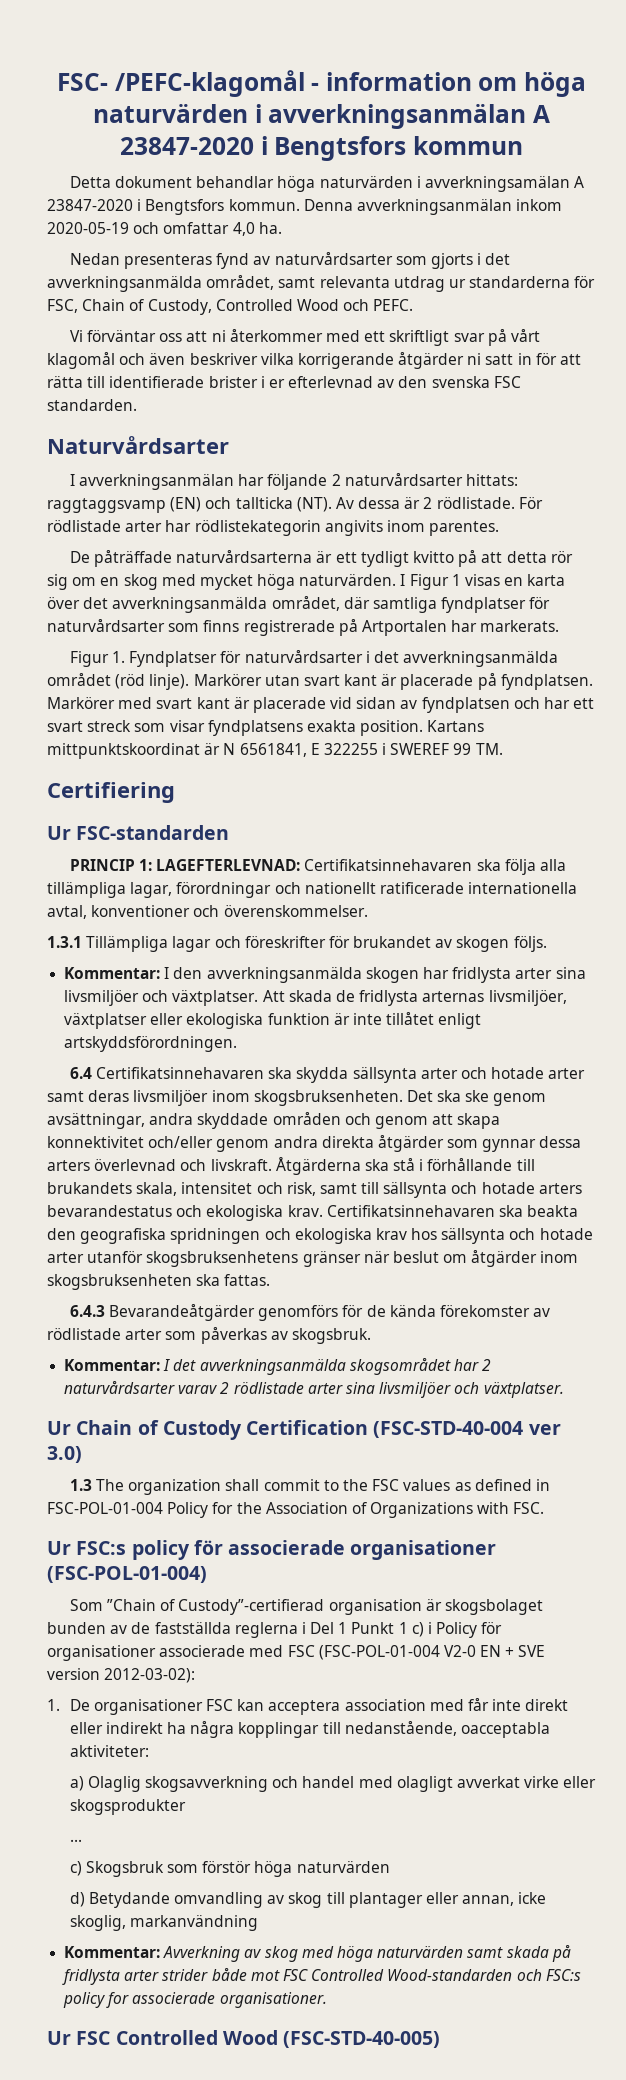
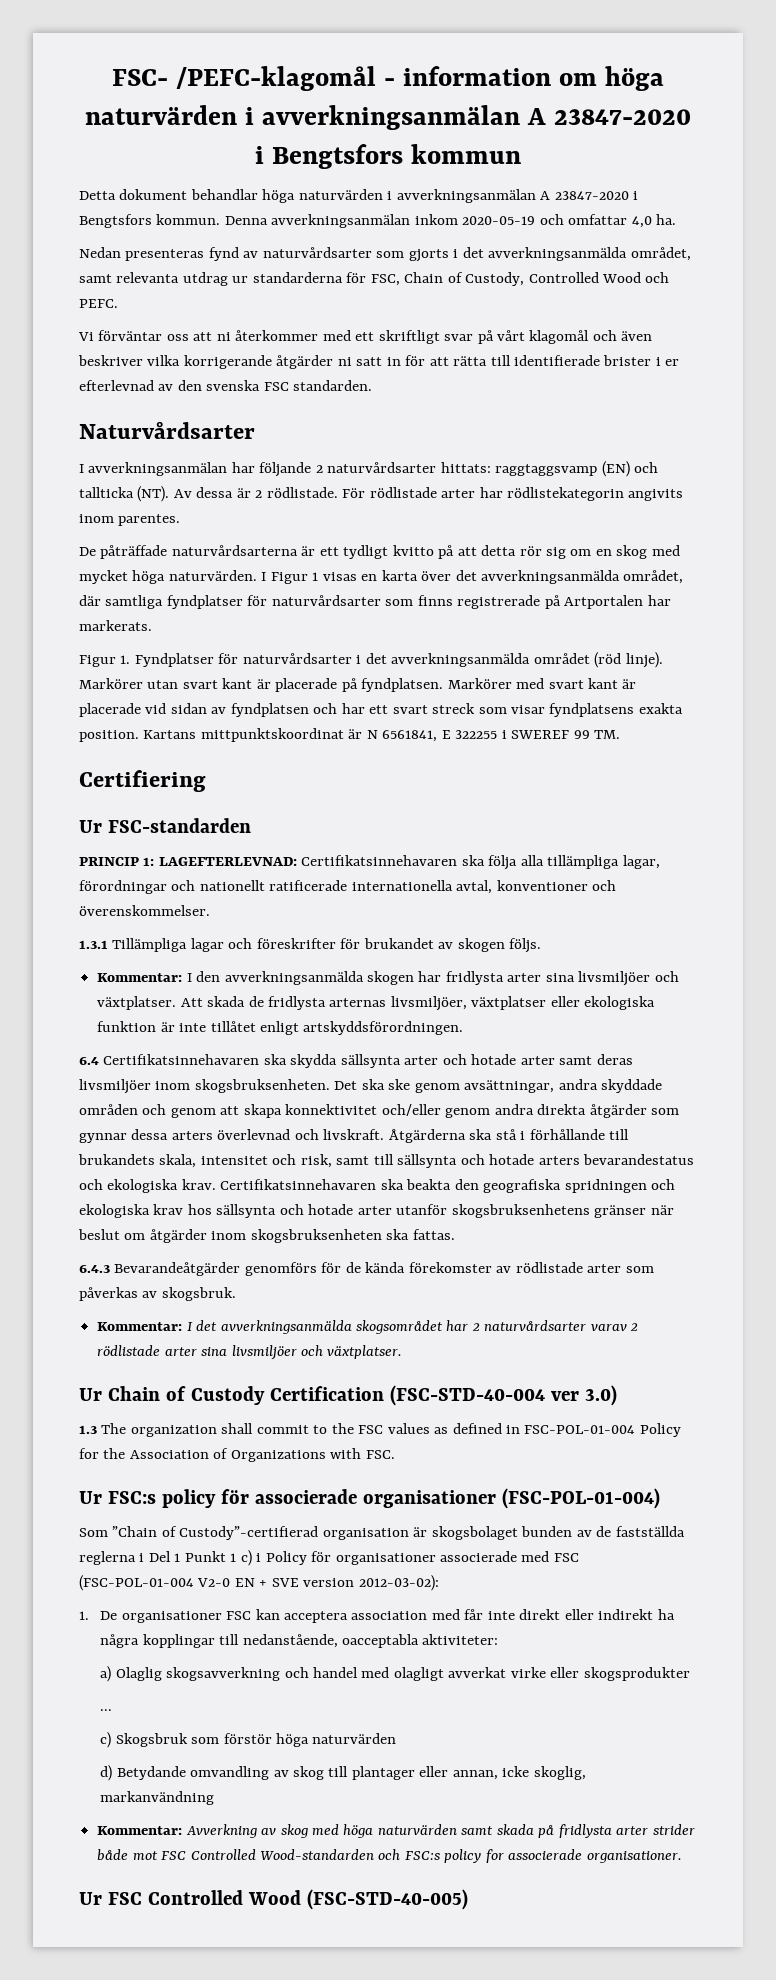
- Detta dokument behandlar höga naturvärden i avverkningsamälan A 23847-2020 i Bengtsfors kommun.
+ Detta dokument behandlar höga naturvärden i avverkningsanmälan A 23847-2020 i Bengtsfors kommun.

